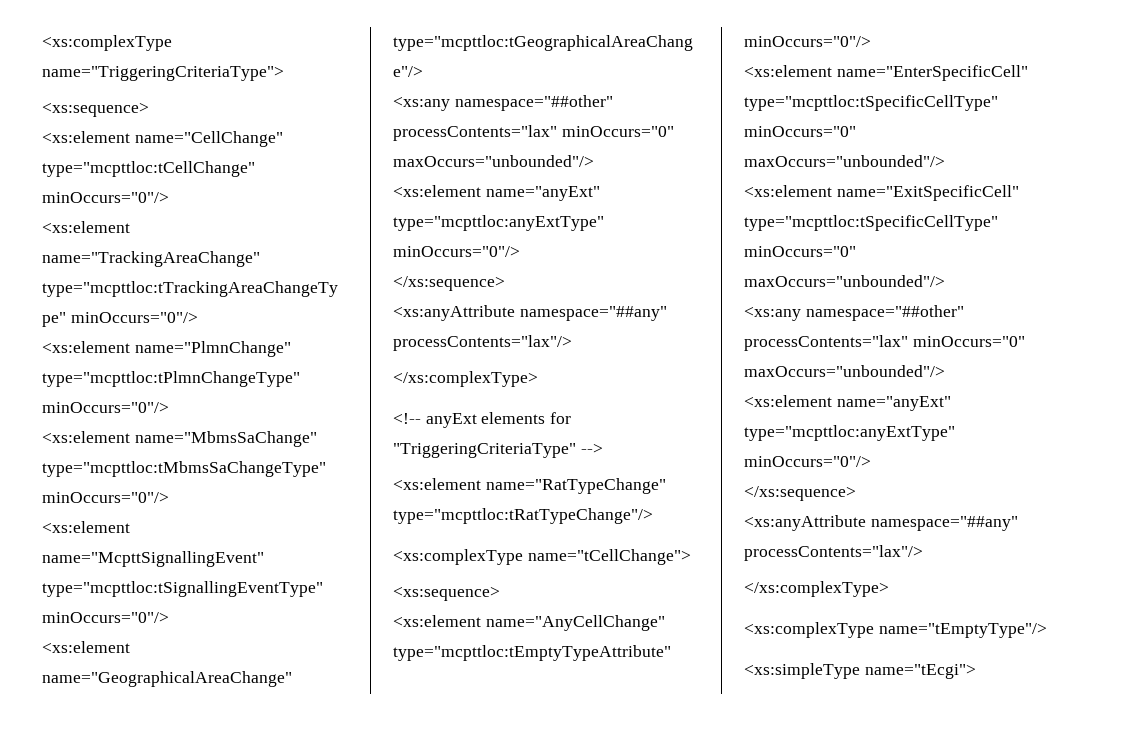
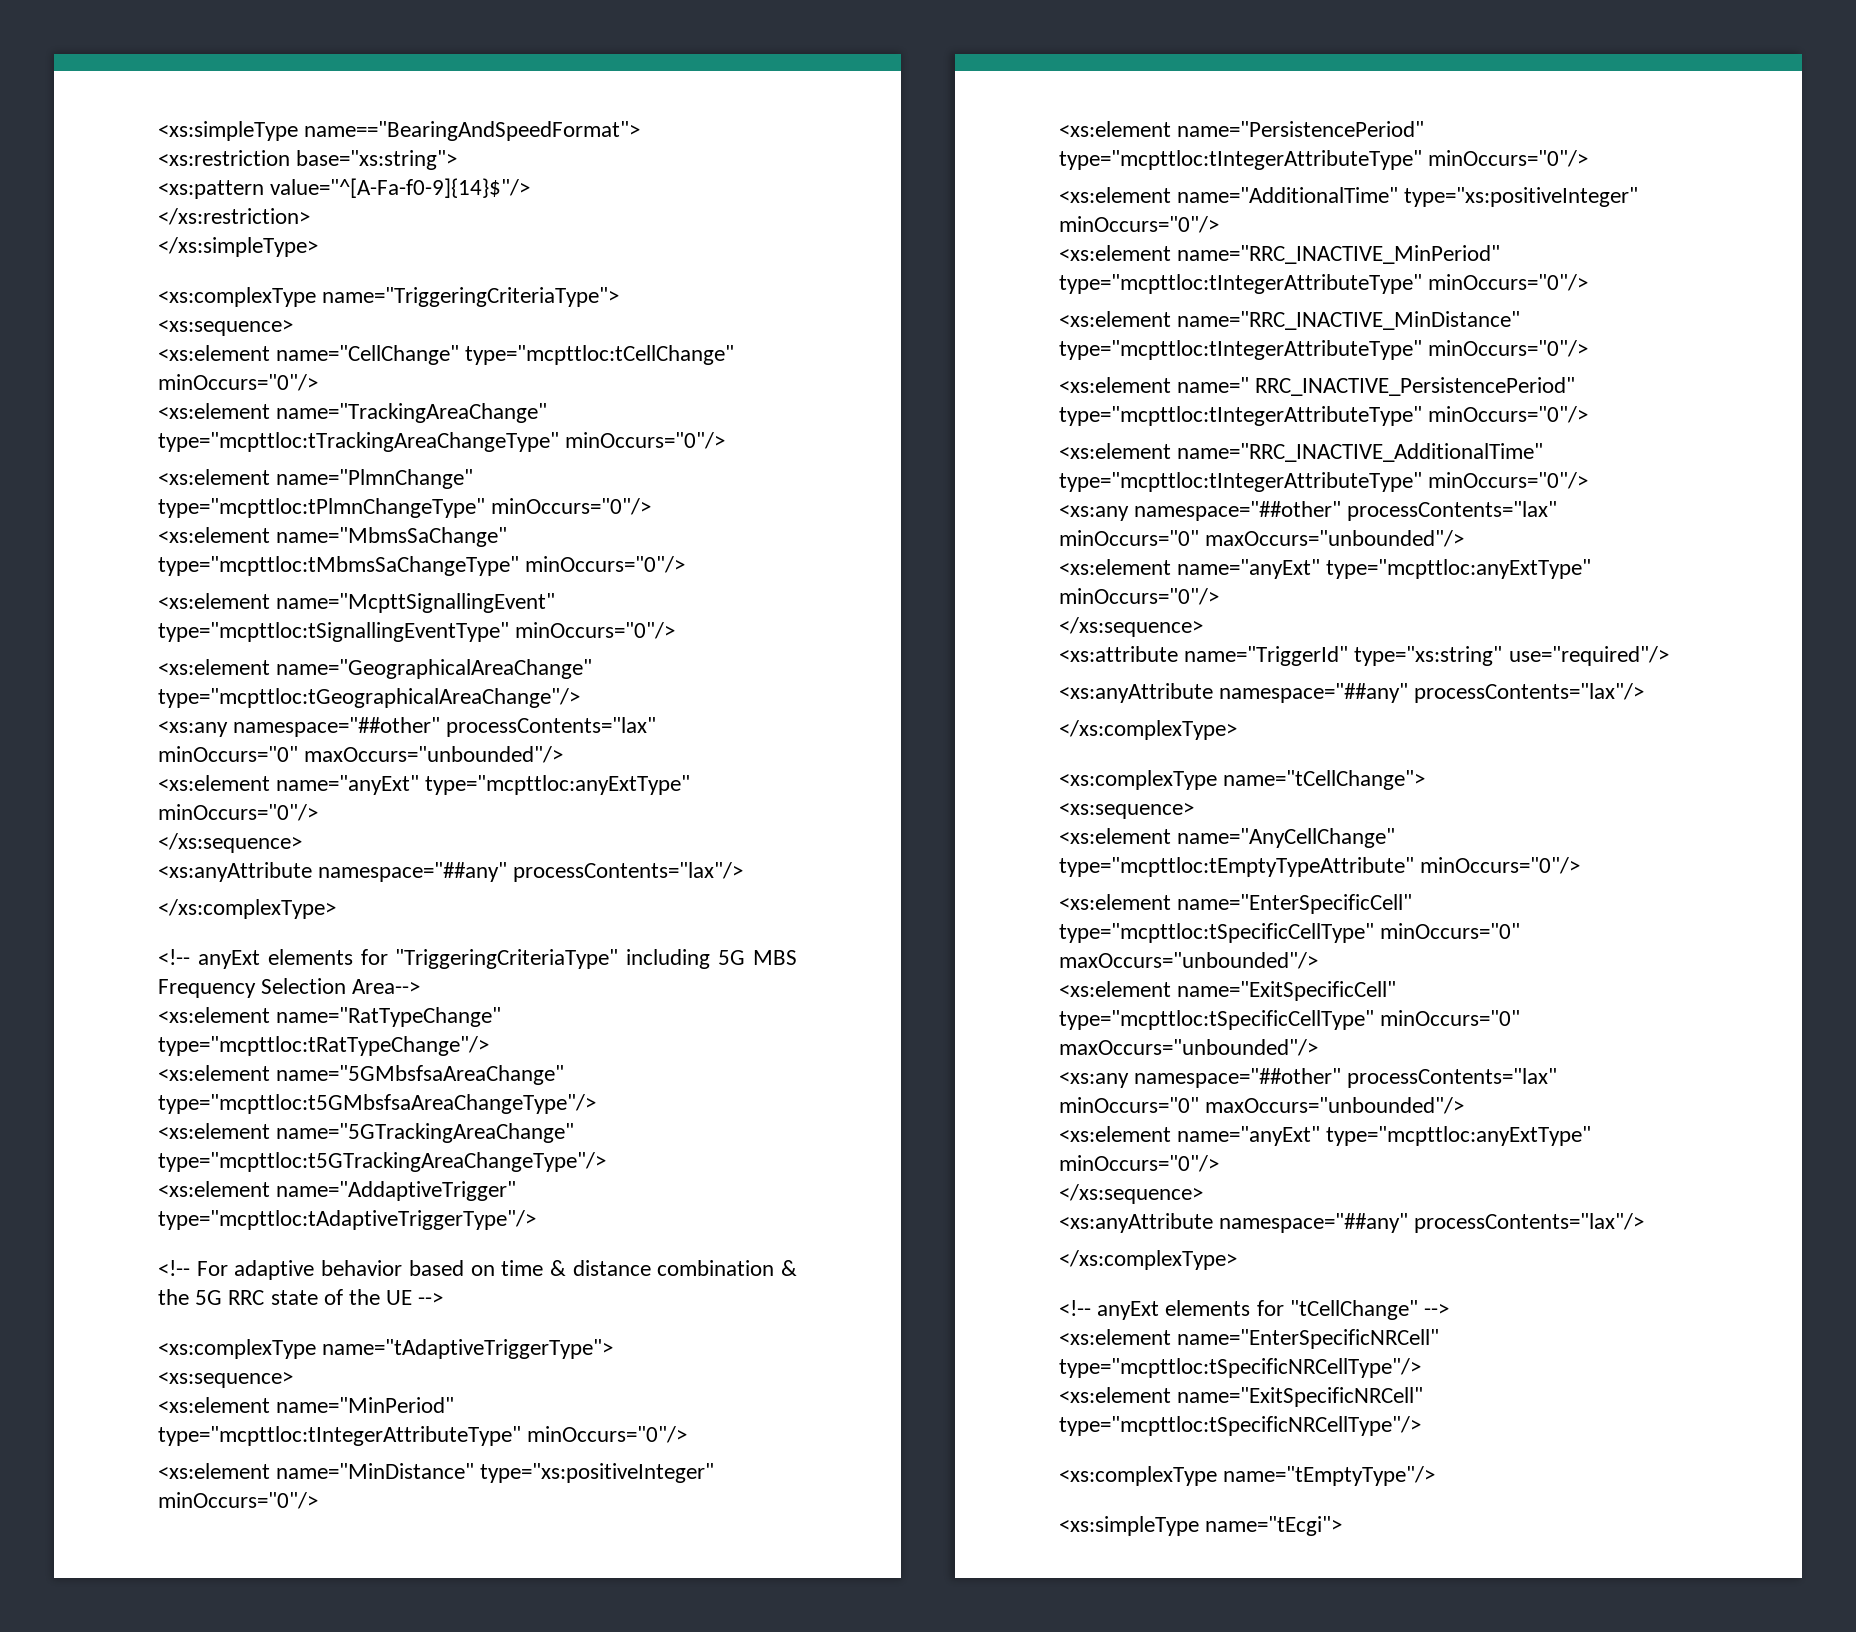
+ <xs:simpleType name=="BearingAndSpeedFormat">
+ <xs:restriction base="xs:string">
+ <xs:pattern value="^[A-Fa-f0-9]{14}$"/>
+ </xs:restriction>
+ </xs:simpleType>
- <!-- anyExt elements for "TriggeringCriteriaType" -->
+ <!-- anyExt elements for "TriggeringCriteriaType" including 5G MBS Frequency Selection Area-->
  <xs:element name="RatTypeChange" type="mcpttloc:tRatTypeChange"/>
+ <xs:element name="5GMbsfsaAreaChange" type="mcpttloc:t5GMbsfsaAreaChangeType"/>
+ <xs:element name="5GTrackingAreaChange" type="mcpttloc:t5GTrackingAreaChangeType"/>
+ <xs:element name="AddaptiveTrigger" type="mcpttloc:tAdaptiveTriggerType"/>
+ <!-- For adaptive behavior based on time & distance combination & the 5G RRC state of the UE -->
+ <xs:complexType name="tAdaptiveTriggerType">
+ <xs:sequence>
+ <xs:element name="MinPeriod" type="mcpttloc:tIntegerAttributeType" minOccurs="0"/>
+ <xs:element name="MinDistance" type="xs:positiveInteger" minOccurs="0"/>
+ <xs:element name="PersistencePeriod" type="mcpttloc:tIntegerAttributeType" minOccurs="0"/>
+ <xs:element name="AdditionalTime" type="xs:positiveInteger" minOccurs="0"/>
+ <xs:element name="RRC_INACTIVE_MinPeriod" type="mcpttloc:tIntegerAttributeType" minOccurs="0"/>
+ <xs:element name="RRC_INACTIVE_MinDistance" type="mcpttloc:tIntegerAttributeType" minOccurs="0"/>
+ <xs:element name=" RRC_INACTIVE_PersistencePeriod" type="mcpttloc:tIntegerAttributeType" minOccurs="0"/>
+ <xs:element name="RRC_INACTIVE_AdditionalTime" type="mcpttloc:tIntegerAttributeType" minOccurs="0"/>
+ <xs:any namespace="##other" processContents="lax" minOccurs="0" maxOccurs="unbounded"/>
+ <xs:element name="anyExt" type="mcpttloc:anyExtType" minOccurs="0"/>
+ </xs:sequence>
+ <xs:attribute name="TriggerId" type="xs:string" use="required"/>
+ <xs:anyAttribute namespace="##any" processContents="lax"/>
+ </xs:complexType>
+ <!-- anyExt elements for "tCellChange" -->
+ <xs:element name="EnterSpecificNRCell" type="mcpttloc:tSpecificNRCellType"/>
+ <xs:element name="ExitSpecificNRCell" type="mcpttloc:tSpecificNRCellType"/>

